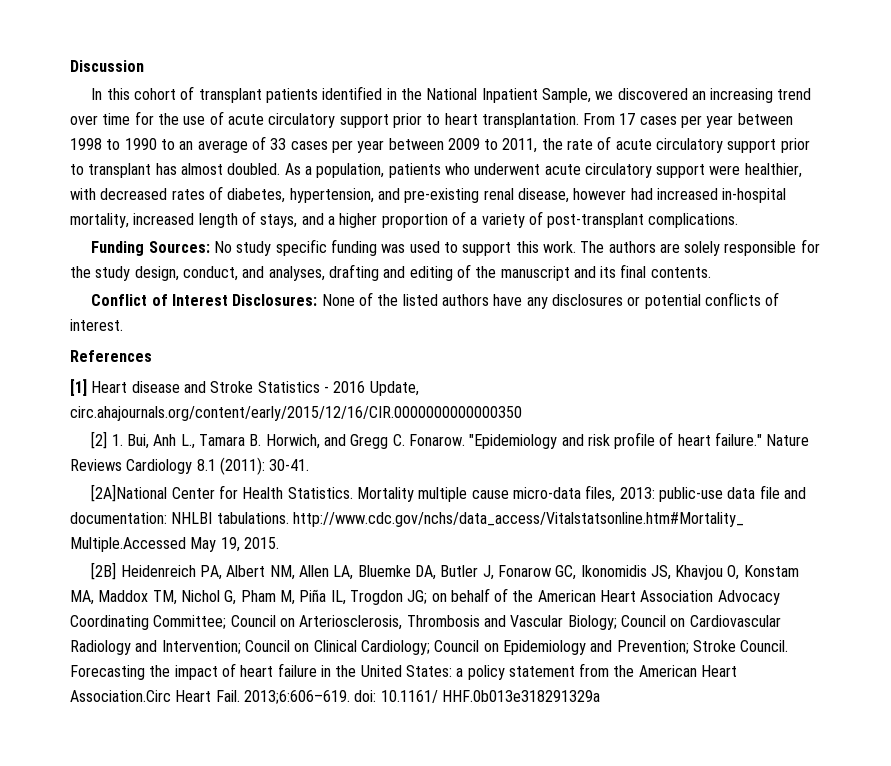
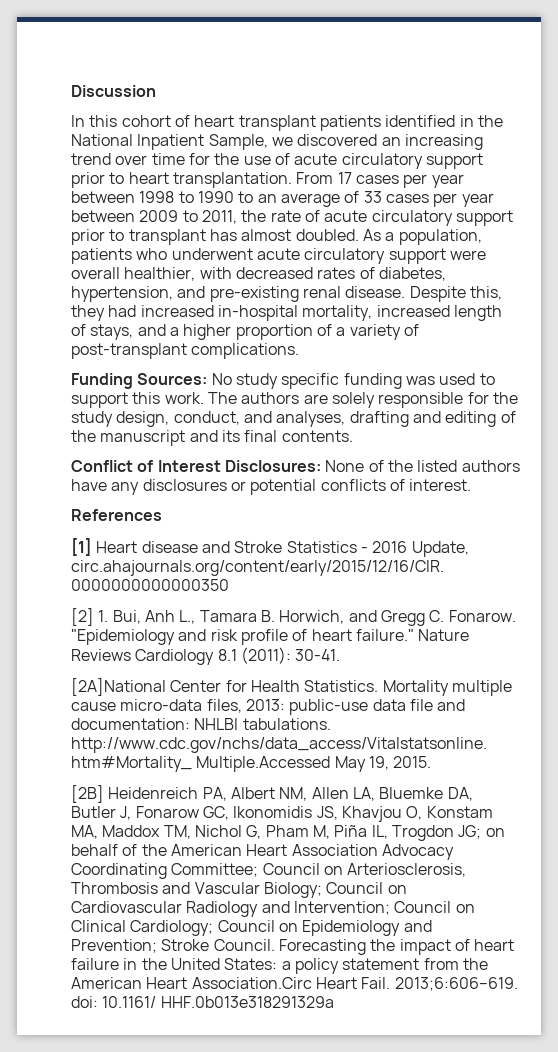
- In this cohort of transplant patients identified in the National Inpatient Sample, we discovered an increasing trend over time for the use of acute circulatory support prior to heart transplantation.
+ In this cohort of heart transplant patients identified in the National Inpatient Sample, we discovered an increasing trend over time for the use of acute circulatory support prior to heart transplantation.
- As a population, patients who underwent acute circulatory support were healthier, with decreased rates of diabetes, hypertension, and pre-existing renal disease, however had increased in-hospital mortality, increased length of stays, and a higher proportion of a variety of post-transplant complications.
+ As a population, patients who underwent acute circulatory support were overall healthier, with decreased rates of diabetes, hypertension, and pre-existing renal disease. Despite this, they had increased in-hospital mortality, increased length of stays, and a higher proportion of a variety of post-transplant complications.

